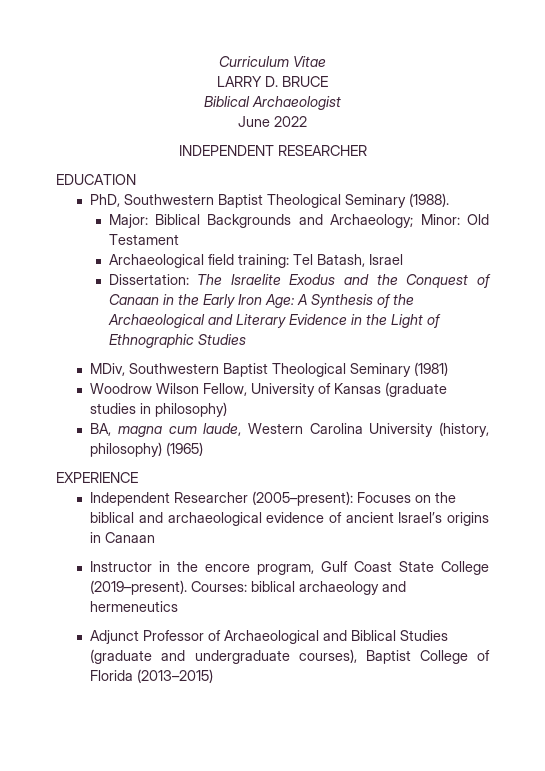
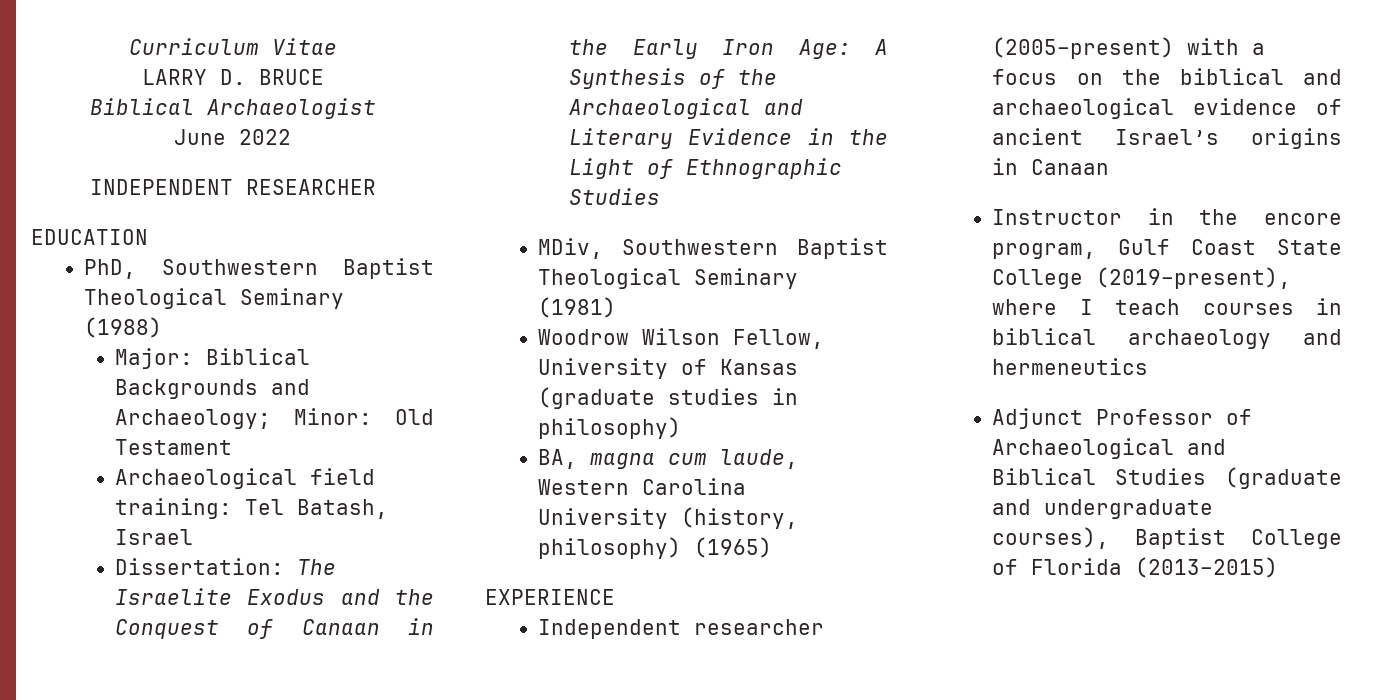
- PhD, Southwestern Baptist Theological Seminary (1988).
+ PhD, Southwestern Baptist Theological Seminary (1988)
- Independent Researcher (2005–present): Focuses on the biblical and archaeological evidence of ancient Israel’s origins in Canaan
+ Independent researcher (2005–present) with a focus on the biblical and archaeological evidence of ancient Israel’s origins in Canaan
- Instructor in the encore program, Gulf Coast State College (2019–present). Courses: biblical archaeology and hermeneutics
+ Instructor in the encore program, Gulf Coast State College (2019–present), where I teach courses in biblical archaeology and hermeneutics

